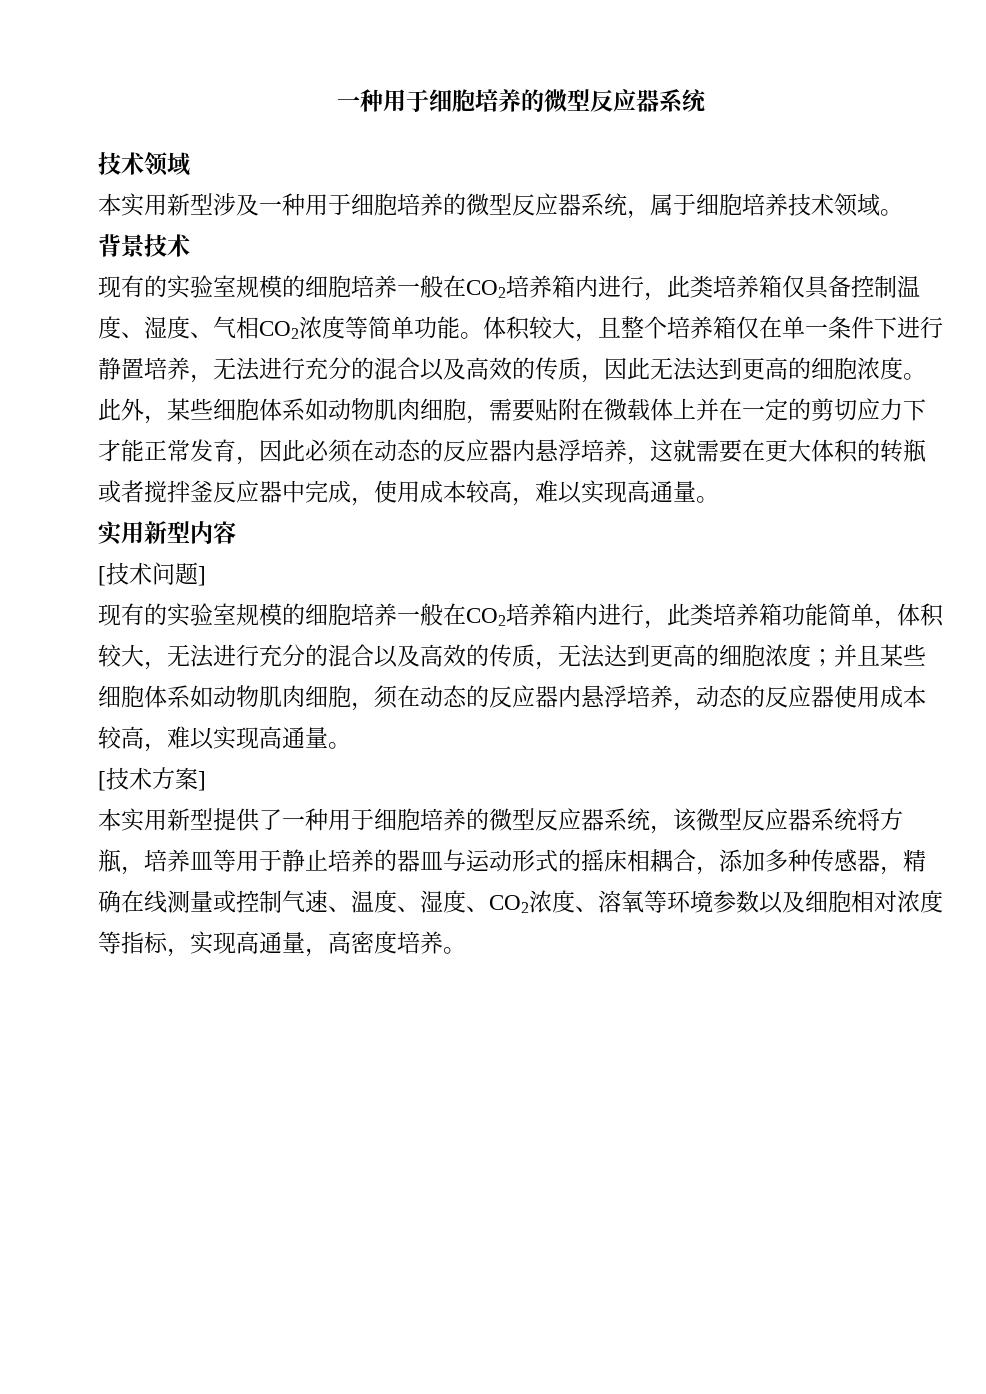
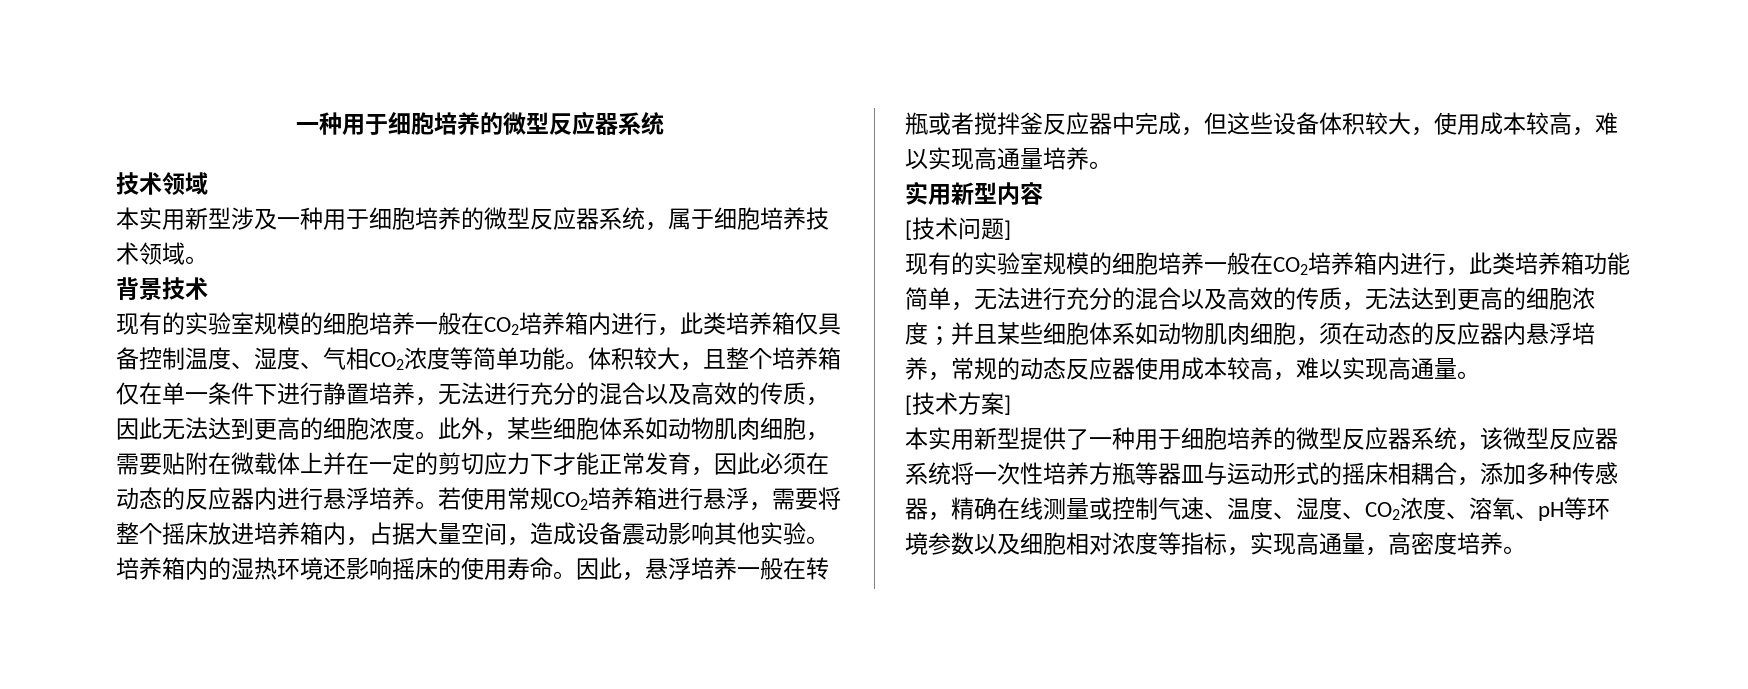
- 此外，某些细胞体系如动物肌肉细胞，需要贴附在微载体上并在一定的剪切应力下才能正常发育，因此必须在动态的反应器内悬浮培养，这就需要在更大体积的转瓶或者搅拌釜反应器中完成，使用成本较高，难以实现高通量。
+ 此外，某些细胞体系如动物肌肉细胞，需要贴附在微载体上并在一定的剪切应力下才能正常发育，因此必须在动态的反应器内进行悬浮培养。若使用常规CO2培养箱进行悬浮，需要将整个摇床放进培养箱内，占据大量空间，造成设备震动影响其他实验。培养箱内的湿热环境还影响摇床的使用寿命。因此，悬浮培养一般在转瓶或者搅拌釜反应器中完成，但这些设备体积较大，使用成本较高，难以实现高通量培养。
- 现有的实验室规模的细胞培养一般在CO2培养箱内进行，此类培养箱功能简单，体积较大，无法进行充分的混合以及高效的传质，无法达到更高的细胞浓度；并且某些细胞体系如动物肌肉细胞，须在动态的反应器内悬浮培养，动态的反应器使用成本较高，难以实现高通量。
+ 现有的实验室规模的细胞培养一般在CO2培养箱内进行，此类培养箱功能简单，无法进行充分的混合以及高效的传质，无法达到更高的细胞浓度；并且某些细胞体系如动物肌肉细胞，须在动态的反应器内悬浮培养，常规的动态反应器使用成本较高，难以实现高通量。
- 本实用新型提供了一种用于细胞培养的微型反应器系统，该微型反应器系统将方瓶，培养皿等用于静止培养的器皿与运动形式的摇床相耦合，添加多种传感器，精确在线测量或控制气速、温度、湿度、CO2浓度、溶氧等环境参数以及细胞相对浓度等指标，实现高通量，高密度培养。
+ 本实用新型提供了一种用于细胞培养的微型反应器系统，该微型反应器系统将一次性培养方瓶等器皿与运动形式的摇床相耦合，添加多种传感器，精确在线测量或控制气速、温度、湿度、CO2浓度、溶氧、pH等环境参数以及细胞相对浓度等指标，实现高通量，高密度培养。

